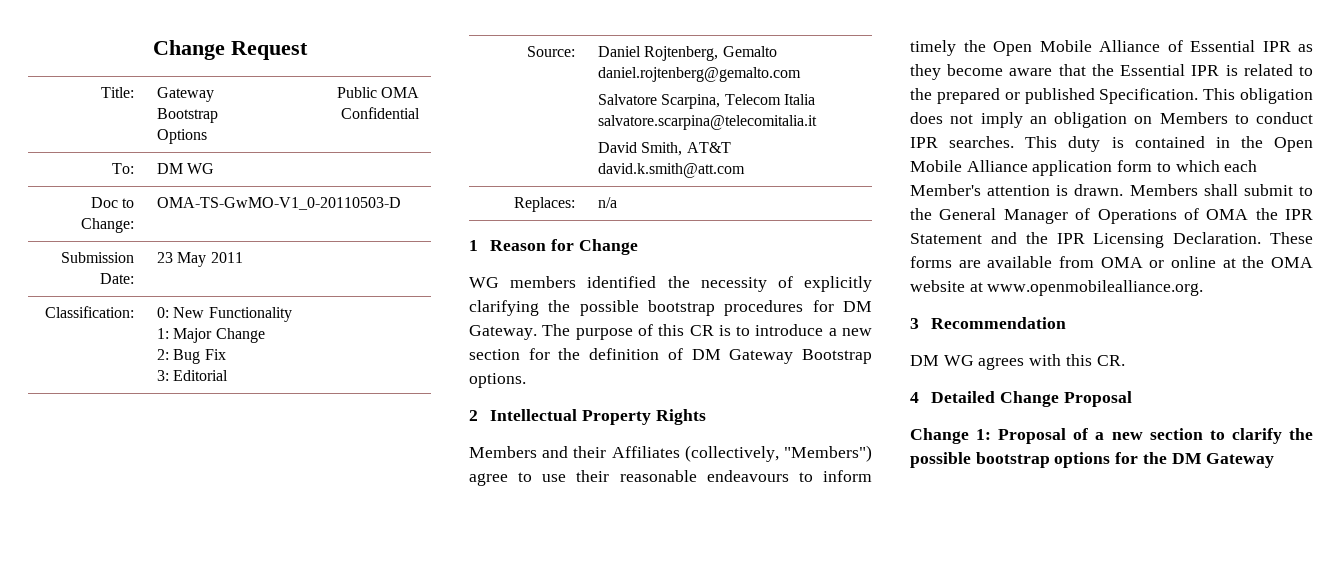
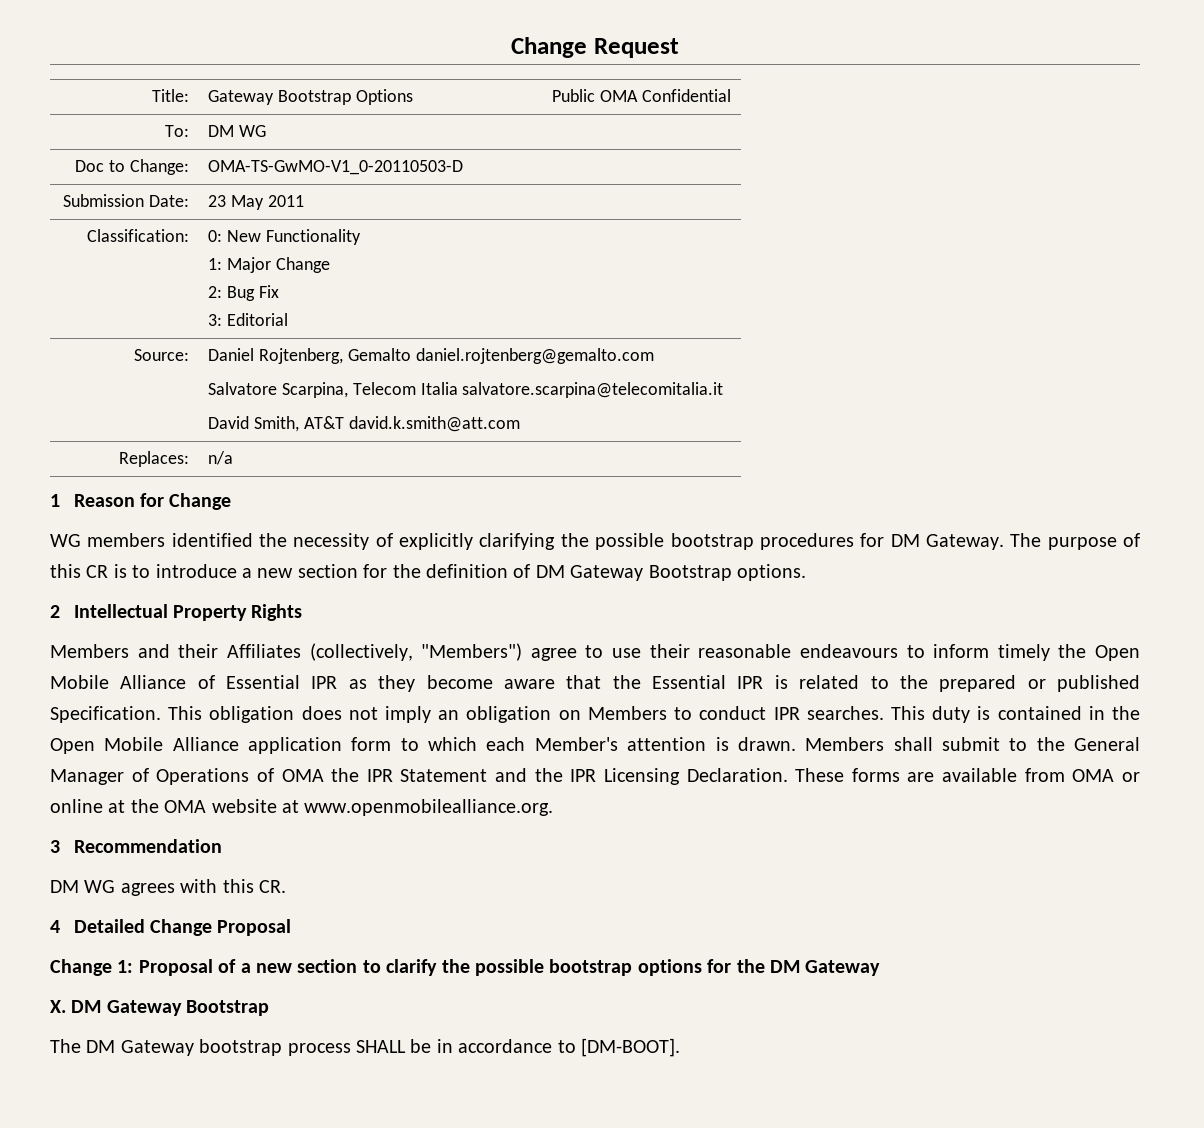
+ X. DM Gateway Bootstrap
+ The DM Gateway bootstrap process SHALL be in accordance to [DM-BOOT].

